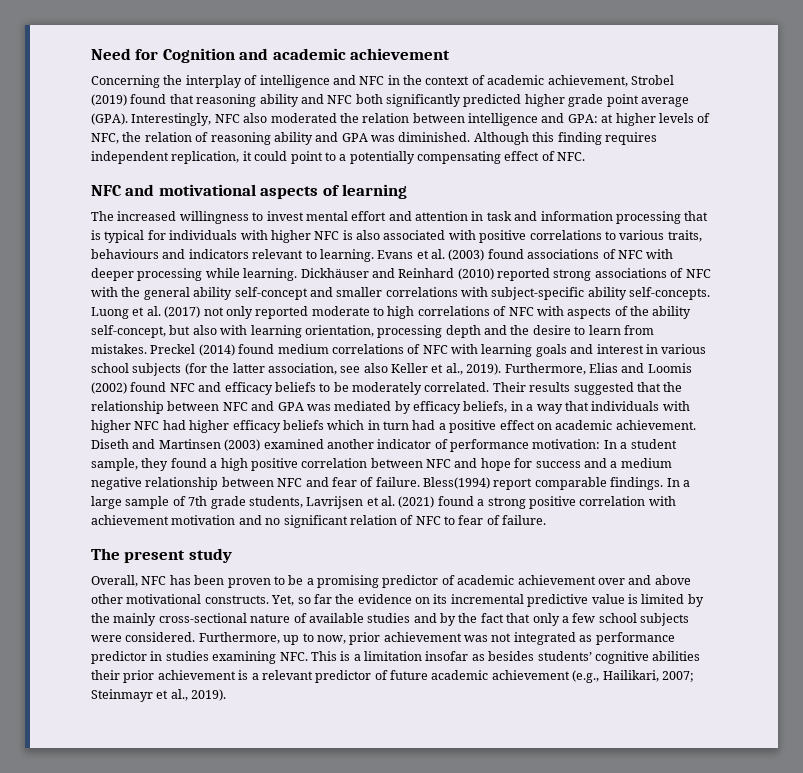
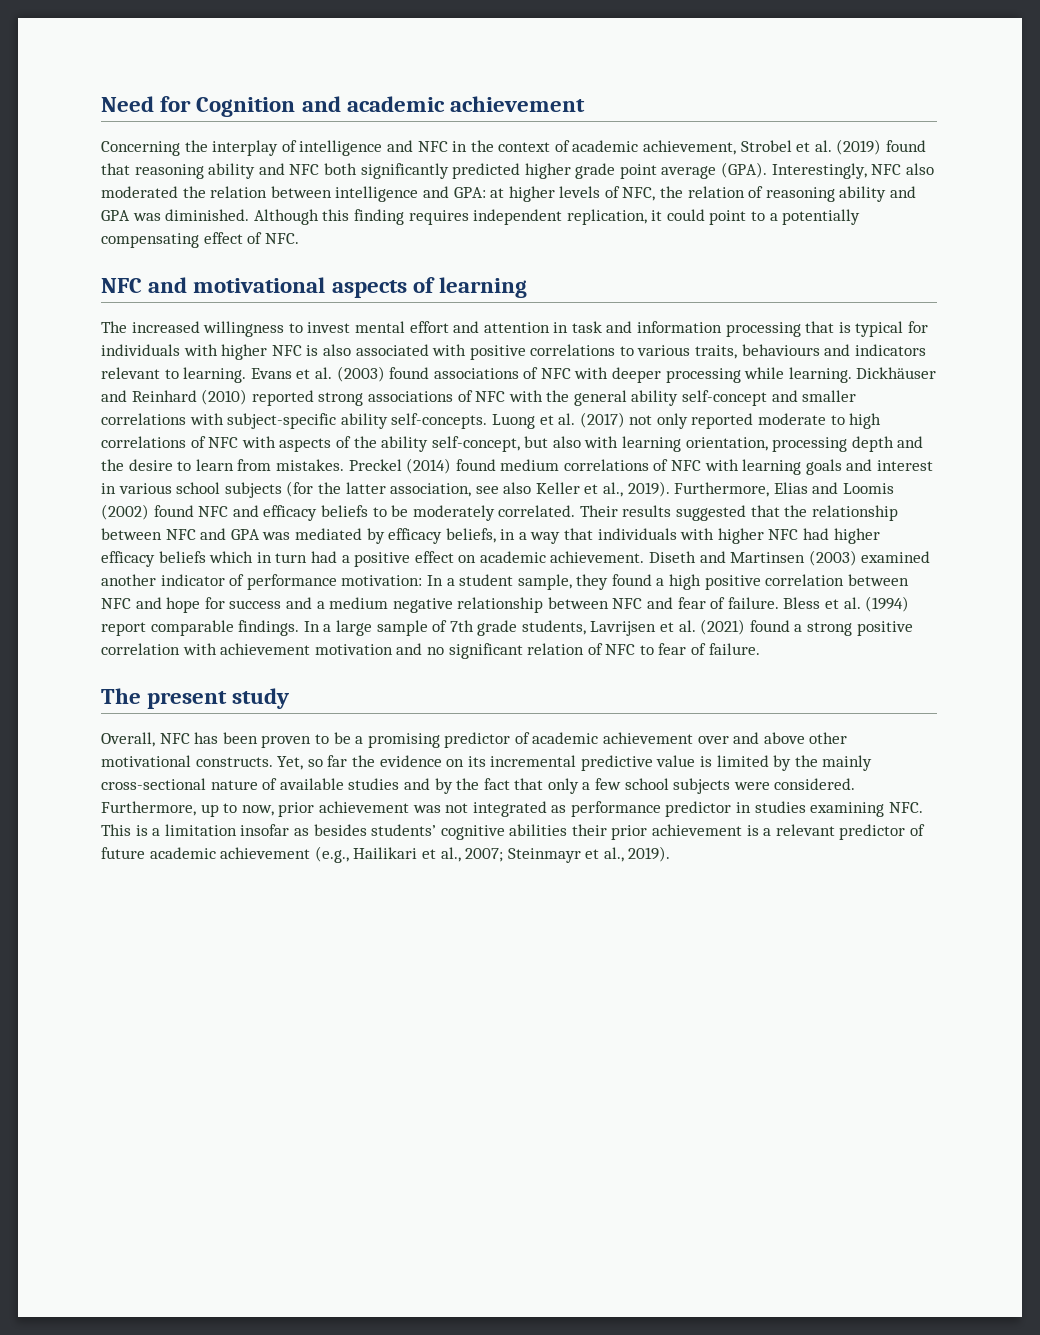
- Concerning the interplay of intelligence and NFC in the context of academic achievement, Strobel (2019) found that reasoning ability and NFC both significantly predicted higher grade point average (GPA).
+ Concerning the interplay of intelligence and NFC in the context of academic achievement, Strobel et al. (2019) found that reasoning ability and NFC both significantly predicted higher grade point average (GPA).
- Bless(1994) report comparable findings.
+ Bless et al. (1994) report comparable findings.
- Furthermore, up to now, prior achievement was not integrated as performance predictor in studies examining NFC. This is a limitation insofar as besides students’ cognitive abilities their prior achievement is a relevant predictor of future academic achievement (e.g., Hailikari, 2007; Steinmayr et al., 2019).
+ Furthermore, up to now, prior achievement was not integrated as performance predictor in studies examining NFC. This is a limitation insofar as besides students’ cognitive abilities their prior achievement is a relevant predictor of future academic achievement (e.g., Hailikari et al., 2007; Steinmayr et al., 2019).

